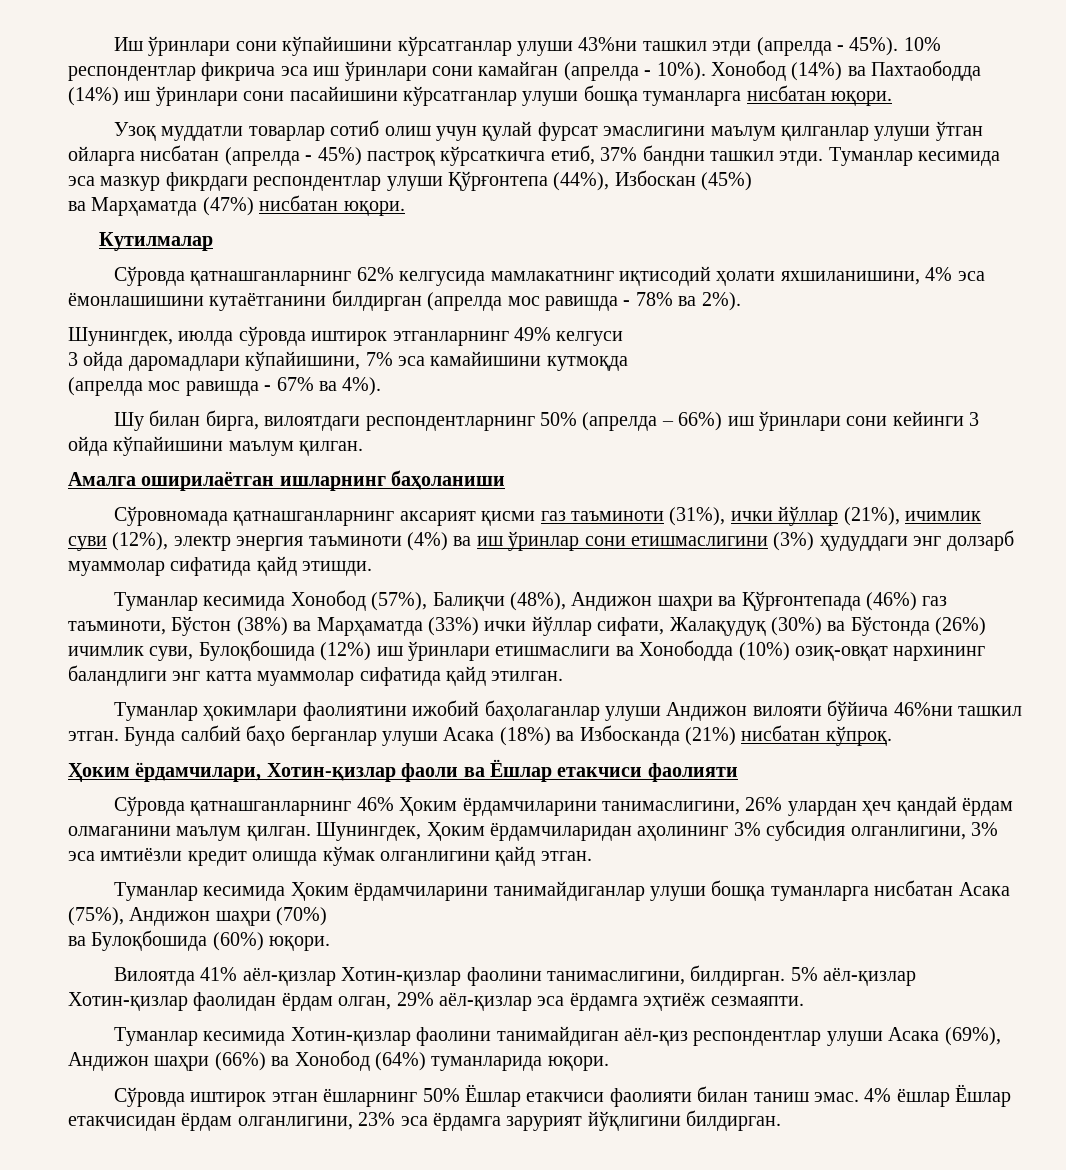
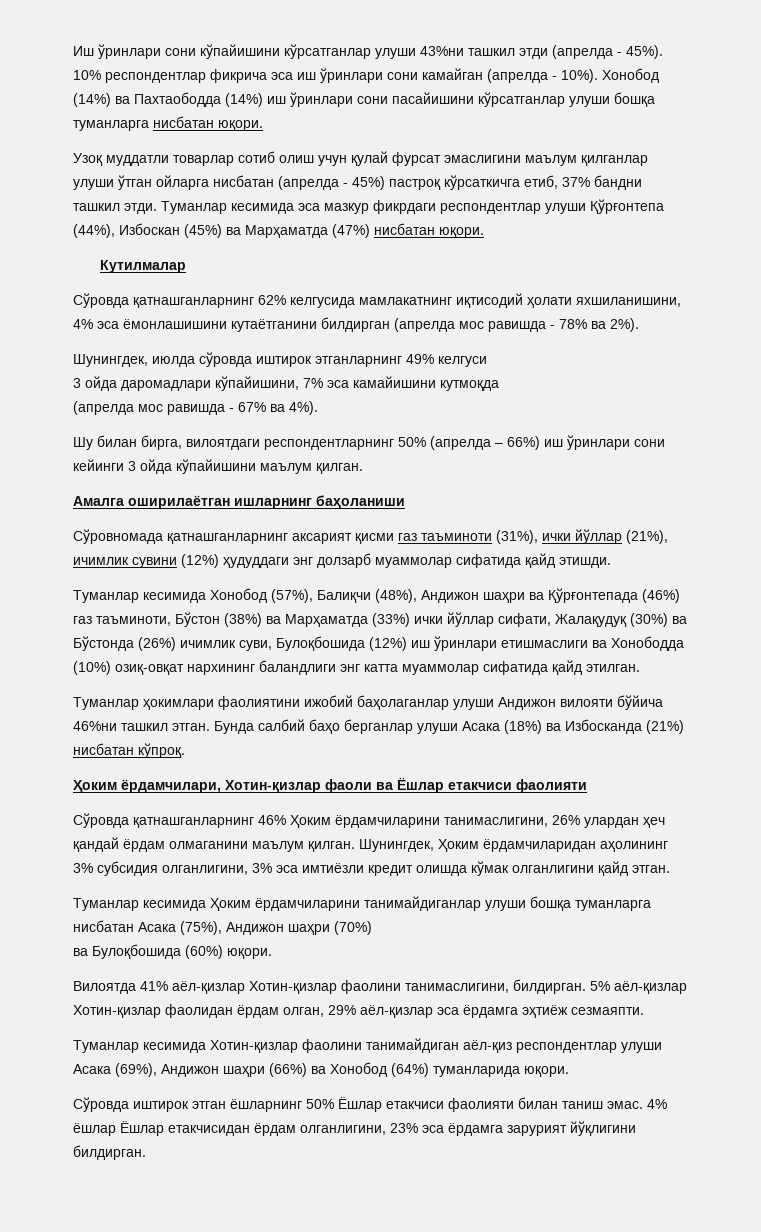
- Туманлар кесимида эса мазкур фикрдаги респондентлар улуши Қўрғонтепа (44%), Избоскан (45%)
- ва Марҳаматда (47%) нисбатан юқори.
+ Туманлар кесимида эса мазкур фикрдаги респондентлар улуши Қўрғонтепа (44%), Избоскан (45%) ва Марҳаматда (47%) нисбатан юқори.
- Сўровномада қатнашганларнинг аксарият қисми газ таъминоти (31%), ички йўллар (21%), ичимлик суви (12%), электр энергия таъминоти (4%) ва иш ўринлар сони етишмаслигини (3%) ҳудуддаги энг долзарб муаммолар сифатида қайд этишди.
+ Сўровномада қатнашганларнинг аксарият қисми газ таъминоти (31%), ички йўллар (21%), ичимлик сувини (12%) ҳудуддаги энг долзарб муаммолар сифатида қайд этишди.

